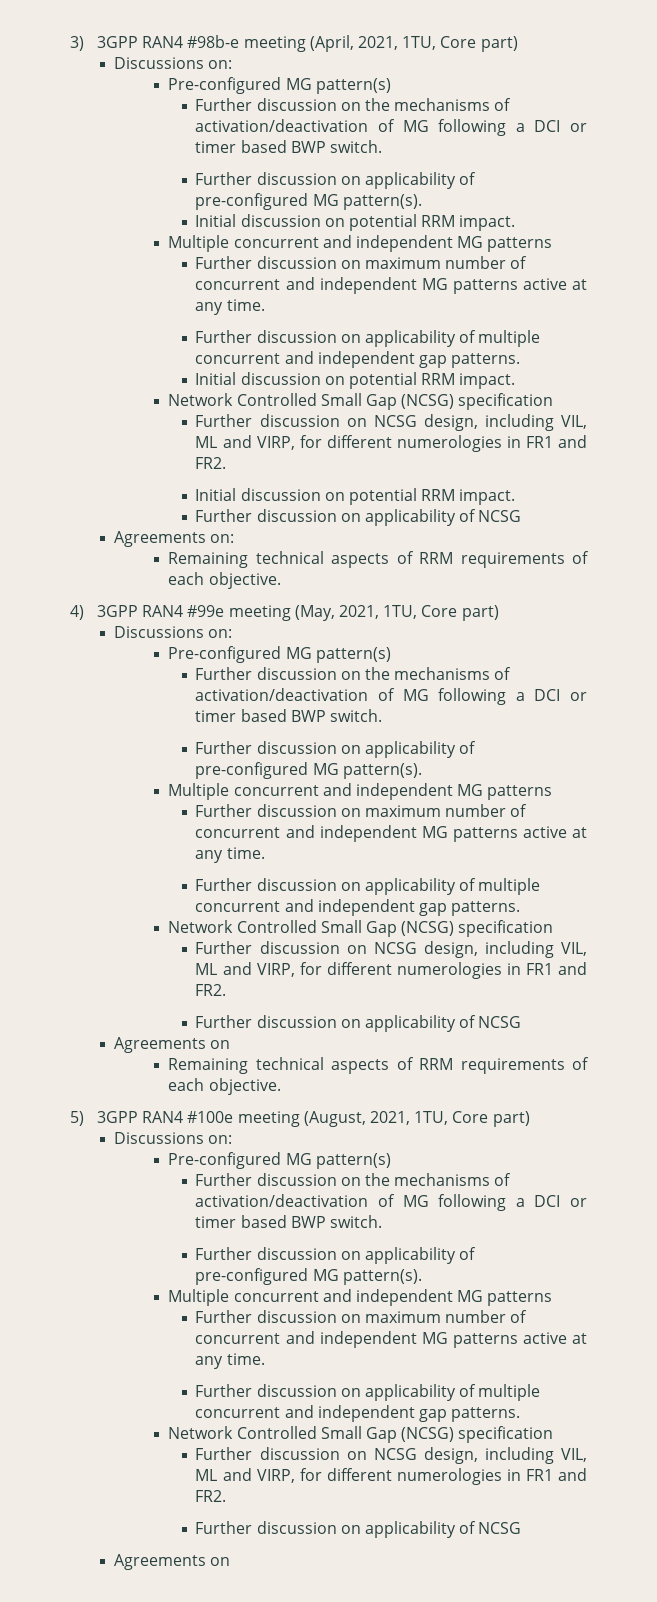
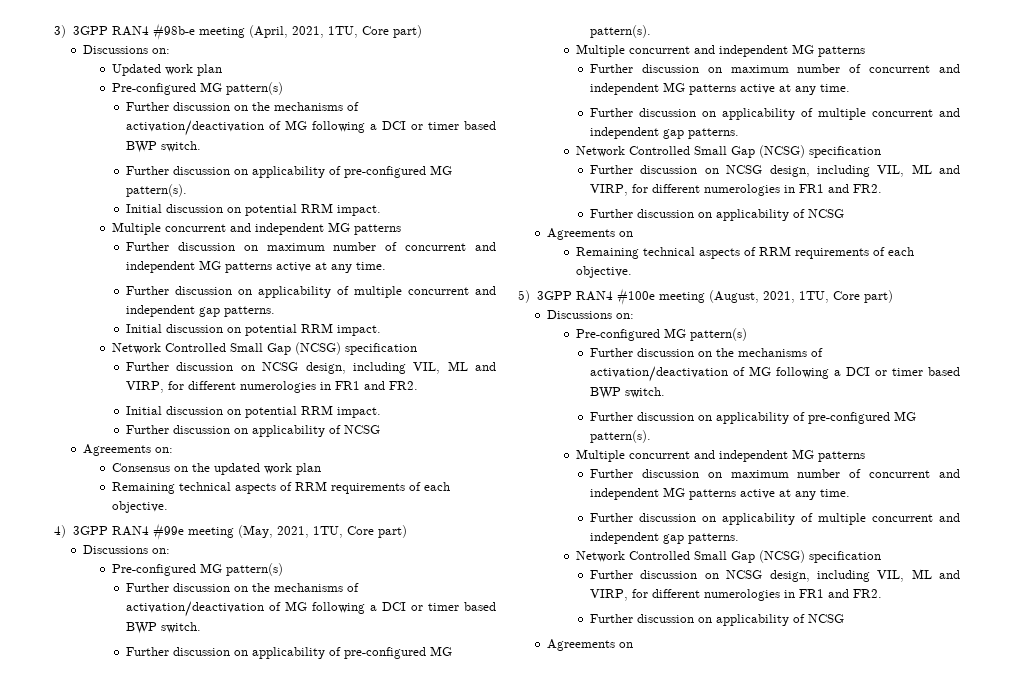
+ Updated work plan
+ Consensus on the updated work plan

